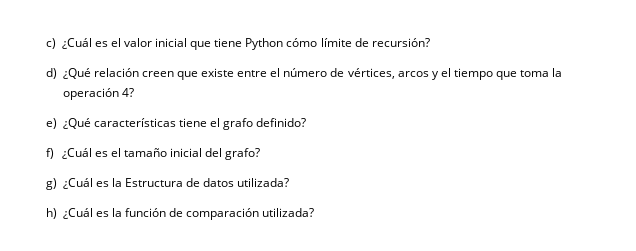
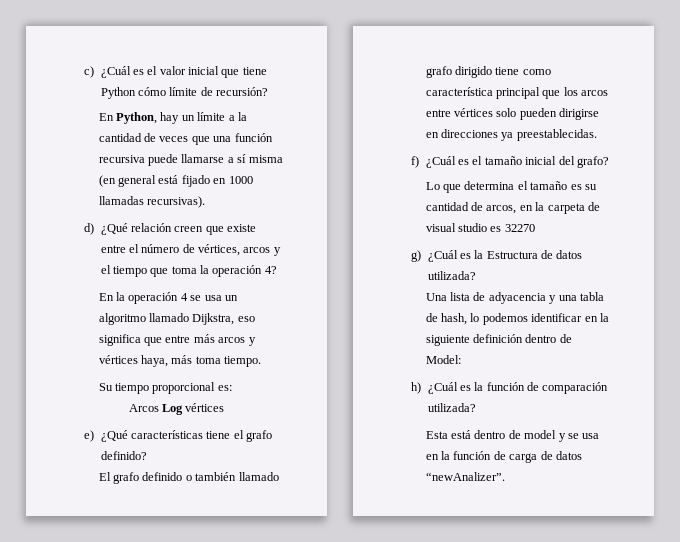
+ En Python, hay un límite a la cantidad de veces que una función recursiva puede llamarse a sí misma (en general está fijado en 1000 llamadas recursivas).
+ En la operación 4 se usa un algoritmo llamado Dijkstra, eso significa que entre más arcos y vértices haya, más toma tiempo.
+ Su tiempo proporcional es:
+ Arcos Log vértices
+ El grafo definido o también llamado grafo dirigido tiene como característica principal que los arcos entre vértices solo pueden dirigirse en direcciones ya preestablecidas.
+ Lo que determina el tamaño es su cantidad de arcos, en la carpeta de visual studio es 32270
+ Una lista de adyacencia y una tabla de hash, lo podemos identificar en la siguiente definición dentro de Model:
+ Esta está dentro de model y se usa en la función de carga de datos “newAnalizer”.

